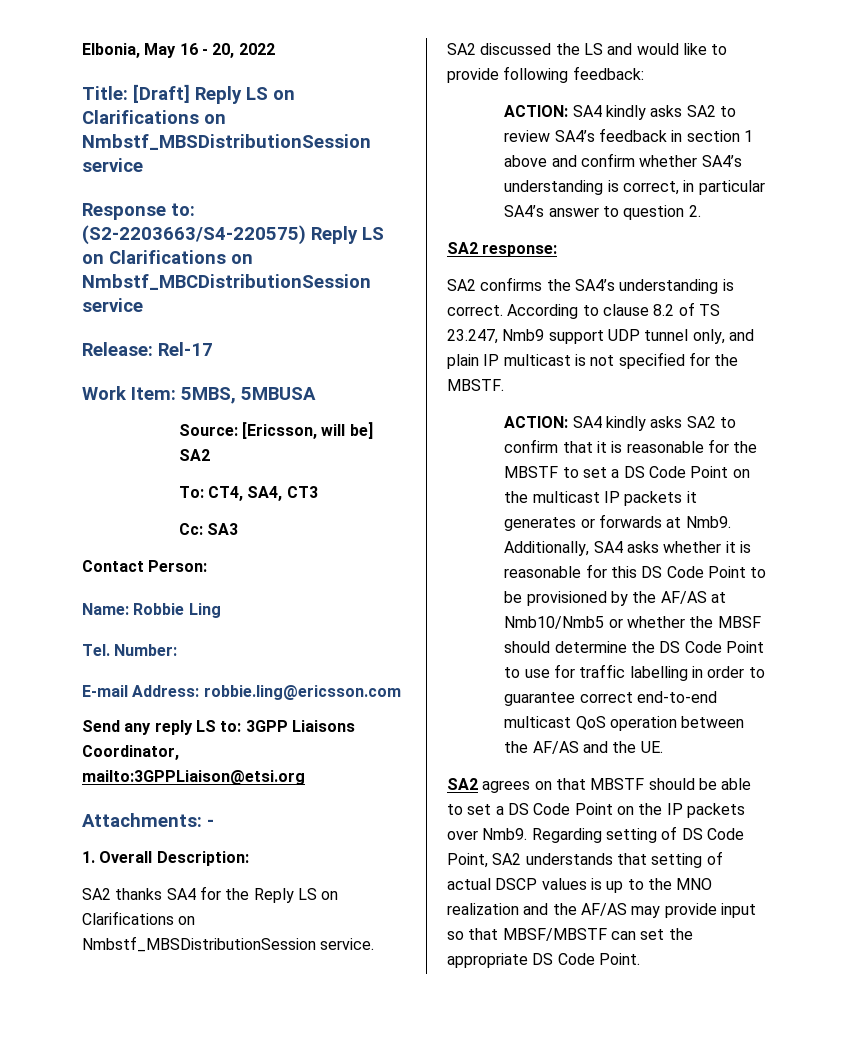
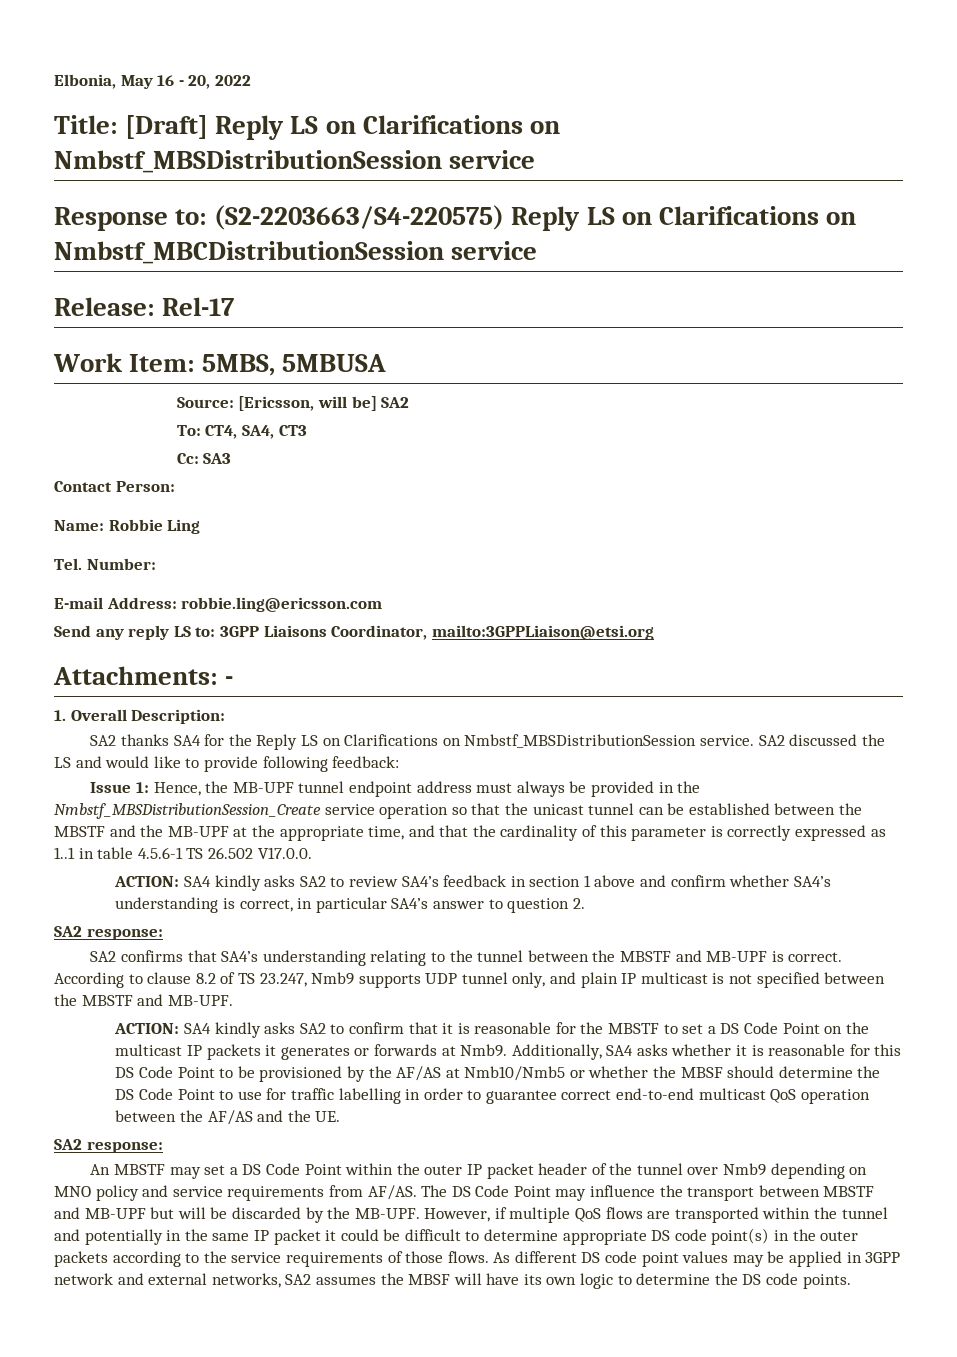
+ Issue 1: Hence, the MB-UPF tunnel endpoint address must always be provided in the Nmbstf_MBSDistributionSession_Create service operation so that the unicast tunnel can be established between the MBSTF and the MB-UPF at the appropriate time, and that the cardinality of this parameter is correctly expressed as 1..1 in table 4.5.6-1 TS 26.502 V17.0.0.
- SA2 confirms the SA4’s understanding is correct.
+ SA2 confirms that SA4’s understanding relating to the tunnel between the MBSTF and MB-UPF is correct.
- According to clause 8.2 of TS 23.247, Nmb9 support UDP tunnel only, and plain IP multicast is not specified for the MBSTF.
+ According to clause 8.2 of TS 23.247, Nmb9 supports UDP tunnel only, and plain IP multicast is not specified between the MBSTF and MB-UPF.
  Additionally, SA4 asks whether it is reasonable for this DS Code Point to be provisioned by the AF/AS at Nmb10/Nmb5 or whether the MBSF should determine the DS Code Point to use for traffic labelling in order to guarantee correct end-to-end multicast QoS operation between the AF/AS and the UE.
- SA2 agrees on that MBSTF should be able to set a DS Code Point on the IP packets over Nmb9. Regarding setting of DS Code Point, SA2 understands that setting of actual DSCP values is up to the MNO realization and the AF/AS may provide input so that MBSF/MBSTF can set the appropriate DS Code Point.
+ SA2 response:
+ An MBSTF may set a DS Code Point within the outer IP packet header of the tunnel over Nmb9 depending on MNO policy and service requirements from AF/AS. The DS Code Point may influence the transport between MBSTF and MB-UPF but will be discarded by the MB-UPF. However, if multiple QoS flows are transported within the tunnel and potentially in the same IP packet it could be difficult to determine appropriate DS code point(s) in the outer packets according to the service requirements of those flows. As different DS code point values may be applied in 3GPP network and external networks, SA2 assumes the MBSF will have its own logic to determine the DS code points.

